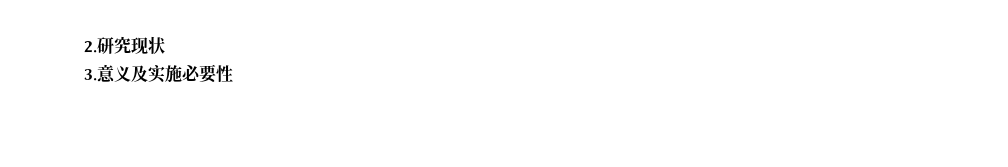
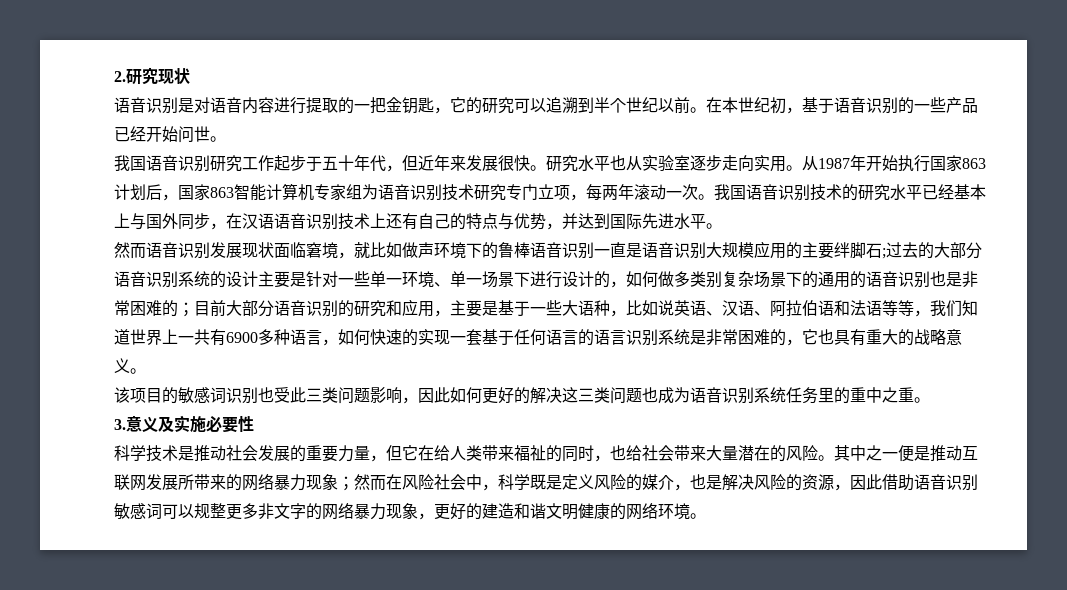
+ 语音识别是对语音内容进行提取的一把金钥匙，它的研究可以追溯到半个世纪以前。在本世纪初，基于语音识别的一些产品已经开始问世。
+ 我国语音识别研究工作起步于五十年代，但近年来发展很快。研究水平也从实验室逐步走向实用。从1987年开始执行国家863计划后，国家863智能计算机专家组为语音识别技术研究专门立项，每两年滚动一次。我国语音识别技术的研究水平已经基本上与国外同步，在汉语语音识别技术上还有自己的特点与优势，并达到国际先进水平。
+ 然而语音识别发展现状面临窘境，就比如做声环境下的鲁棒语音识别一直是语音识别大规模应用的主要绊脚石;过去的大部分语音识别系统的设计主要是针对一些单一环境、单一场景下进行设计的，如何做多类别复杂场景下的通用的语音识别也是非常困难的；目前大部分语音识别的研究和应用，主要是基于一些大语种，比如说英语、汉语、阿拉伯语和法语等等，我们知道世界上一共有6900多种语言，如何快速的实现一套基于任何语言的语言识别系统是非常困难的，它也具有重大的战略意义。
+ 该项目的敏感词识别也受此三类问题影响，因此如何更好的解决这三类问题也成为语音识别系统任务里的重中之重。
+ 科学技术是推动社会发展的重要力量，但它在给人类带来福祉的同时，也给社会带来大量潜在的风险。其中之一便是推动互联网发展所带来的网络暴力现象；然而在风险社会中，科学既是定义风险的媒介，也是解决风险的资源，因此借助语音识别敏感词可以规整更多非文字的网络暴力现象，更好的建造和谐文明健康的网络环境。

